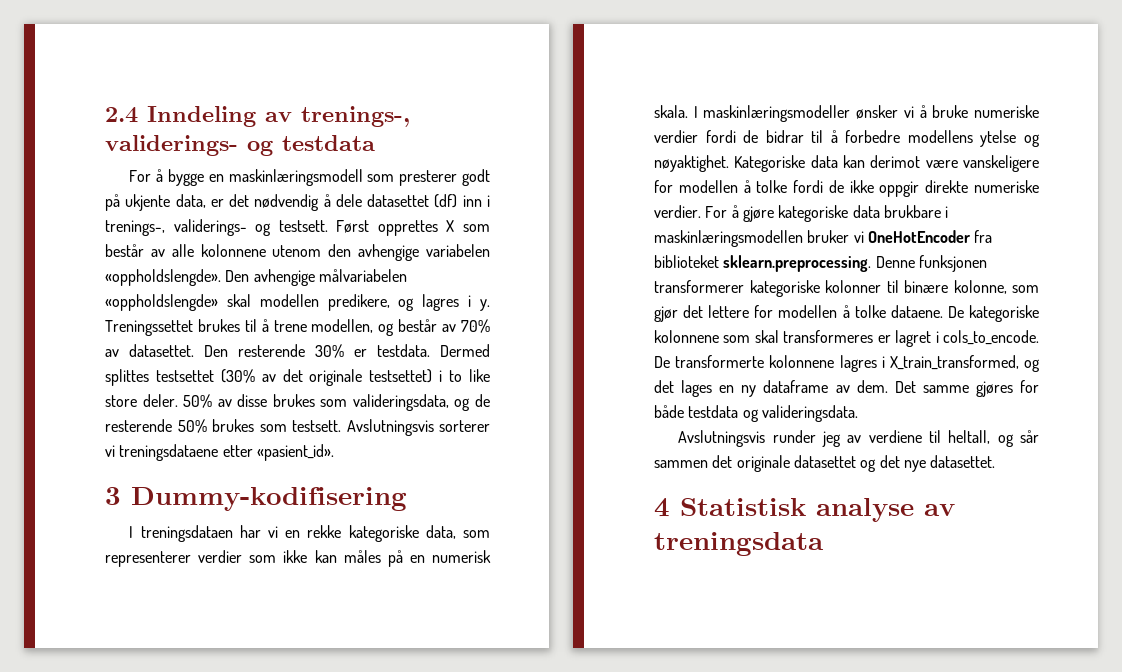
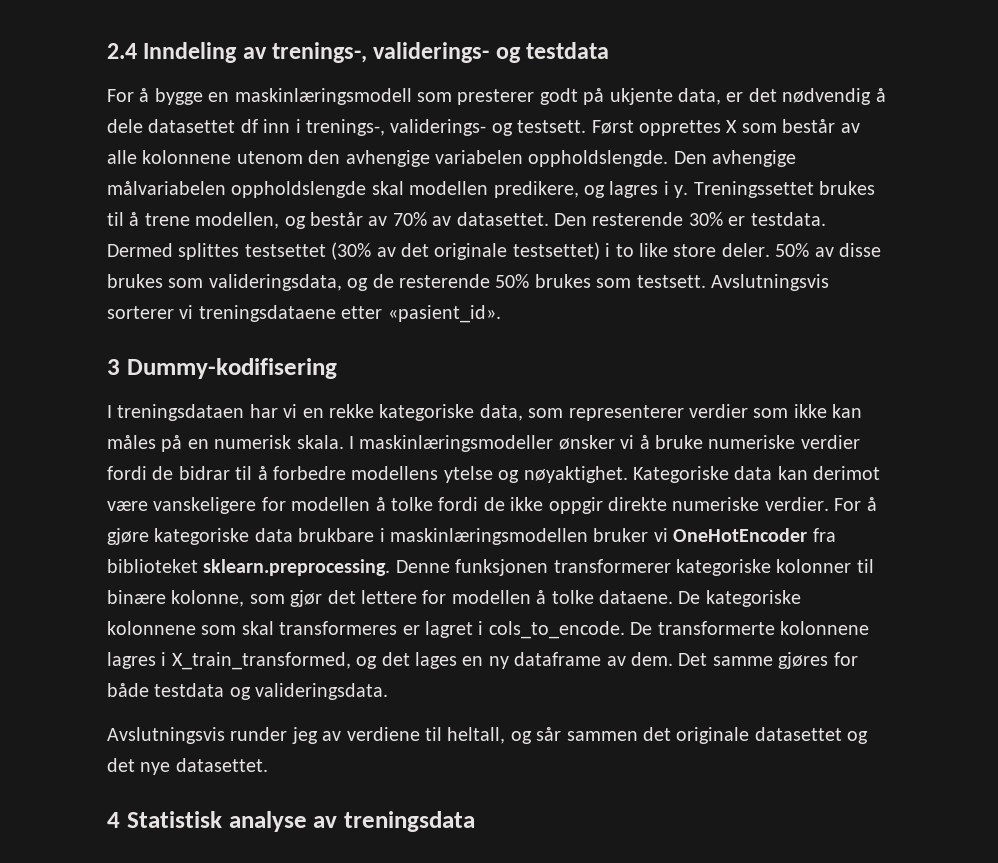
- For å bygge en maskinlæringsmodell som presterer godt på ukjente data, er det nødvendig å dele datasettet (df) inn i trenings-, validerings- og testsett.
+ For å bygge en maskinlæringsmodell som presterer godt på ukjente data, er det nødvendig å dele datasettet df inn i trenings-, validerings- og testsett.
- Først opprettes X som består av alle kolonnene utenom den avhengige variabelen «oppholdslengde».
+ Først opprettes X som består av alle kolonnene utenom den avhengige variabelen oppholdslengde.
- Den avhengige målvariabelen «oppholdslengde» skal modellen predikere, og lagres i y.
+ Den avhengige målvariabelen oppholdslengde skal modellen predikere, og lagres i y.

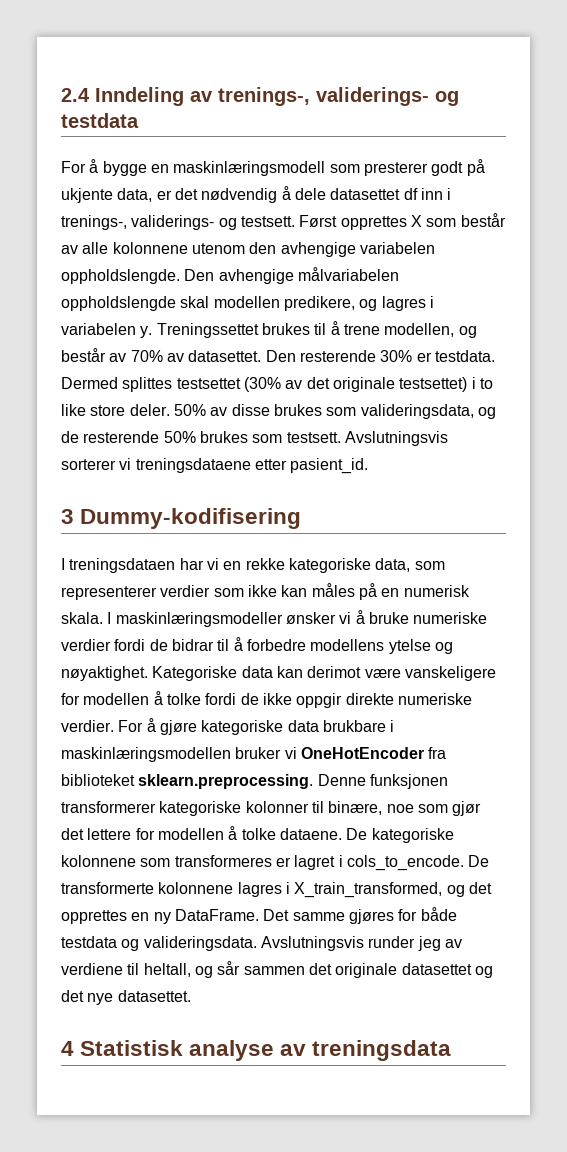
- Den avhengige målvariabelen oppholdslengde skal modellen predikere, og lagres i y.
+ Den avhengige målvariabelen oppholdslengde skal modellen predikere, og lagres i variabelen y.
- Avslutningsvis sorterer vi treningsdataene etter «pasient_id».
+ Avslutningsvis sorterer vi treningsdataene etter pasient_id.
- For å gjøre kategoriske data brukbare i maskinlæringsmodellen bruker vi OneHotEncoder fra biblioteket sklearn.preprocessing. Denne funksjonen transformerer kategoriske kolonner til binære kolonne, som gjør det lettere for modellen å tolke dataene.
+ For å gjøre kategoriske data brukbare i maskinlæringsmodellen bruker vi OneHotEncoder fra biblioteket sklearn.preprocessing. Denne funksjonen transformerer kategoriske kolonner til binære, noe som gjør det lettere for modellen å tolke dataene.
- De kategoriske kolonnene som skal transformeres er lagret i cols_to_encode.
+ De kategoriske kolonnene som transformeres er lagret i cols_to_encode.
- De transformerte kolonnene lagres i X_train_transformed, og det lages en ny dataframe av dem.
+ De transformerte kolonnene lagres i X_train_transformed, og det opprettes en ny DataFrame.
- Det samme gjøres for både testdata og valideringsdata.
- Avslutningsvis runder jeg av verdiene til heltall, og sår sammen det originale datasettet og det nye datasettet.
+ Det samme gjøres for både testdata og valideringsdata. Avslutningsvis runder jeg av verdiene til heltall, og sår sammen det originale datasettet og det nye datasettet.

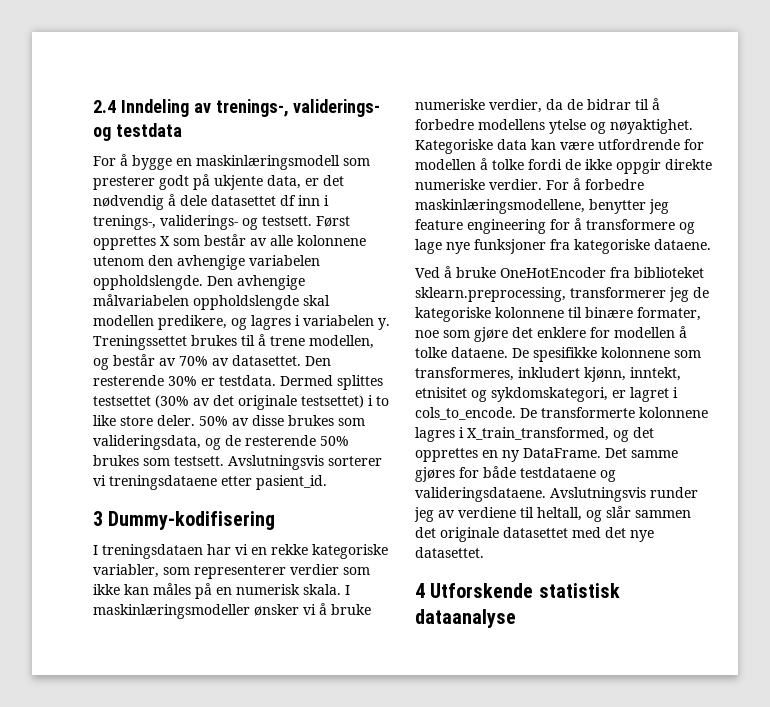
- I treningsdataen har vi en rekke kategoriske data, som representerer verdier som ikke kan måles på en numerisk skala.
+ I treningsdataen har vi en rekke kategoriske variabler, som representerer verdier som ikke kan måles på en numerisk skala.
- I maskinlæringsmodeller ønsker vi å bruke numeriske verdier fordi de bidrar til å forbedre modellens ytelse og nøyaktighet.
+ I maskinlæringsmodeller ønsker vi å bruke numeriske verdier, da de bidrar til å forbedre modellens ytelse og nøyaktighet.
- Kategoriske data kan derimot være vanskeligere for modellen å tolke fordi de ikke oppgir direkte numeriske verdier.
+ Kategoriske data kan være utfordrende for modellen å tolke fordi de ikke oppgir direkte numeriske verdier.
- For å gjøre kategoriske data brukbare i maskinlæringsmodellen bruker vi OneHotEncoder fra biblioteket sklearn.preprocessing. Denne funksjonen transformerer kategoriske kolonner til binære, noe som gjør det lettere for modellen å tolke dataene.
+ For å forbedre maskinlæringsmodellene, benytter jeg feature engineering for å transformere og lage nye funksjoner fra kategoriske dataene.
+ Ved å bruke OneHotEncoder fra biblioteket sklearn.preprocessing, transformerer jeg de kategoriske kolonnene til binære formater, noe som gjøre det enklere for modellen å tolke dataene.
- De kategoriske kolonnene som transformeres er lagret i cols_to_encode.
+ De spesifikke kolonnene som transformeres, inkludert kjønn, inntekt, etnisitet og sykdomskategori, er lagret i cols_to_encode.
- Det samme gjøres for både testdata og valideringsdata.
+ Det samme gjøres for både testdataene og valideringsdataene.
- Avslutningsvis runder jeg av verdiene til heltall, og sår sammen det originale datasettet og det nye datasettet.
+ Avslutningsvis runder jeg av verdiene til heltall, og slår sammen det originale datasettet med det nye datasettet.
- 4 Statistisk analyse av treningsdata
+ 4 Utforskende statistisk dataanalyse

